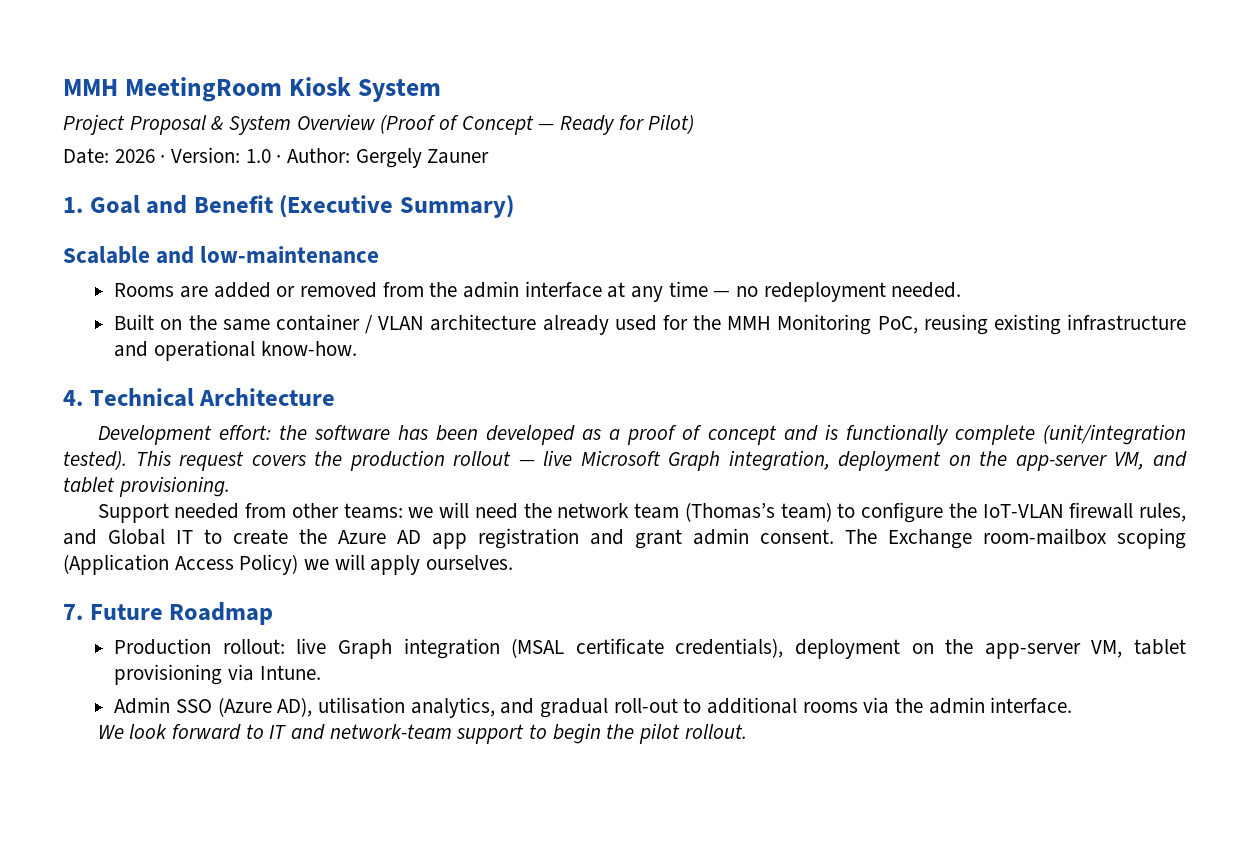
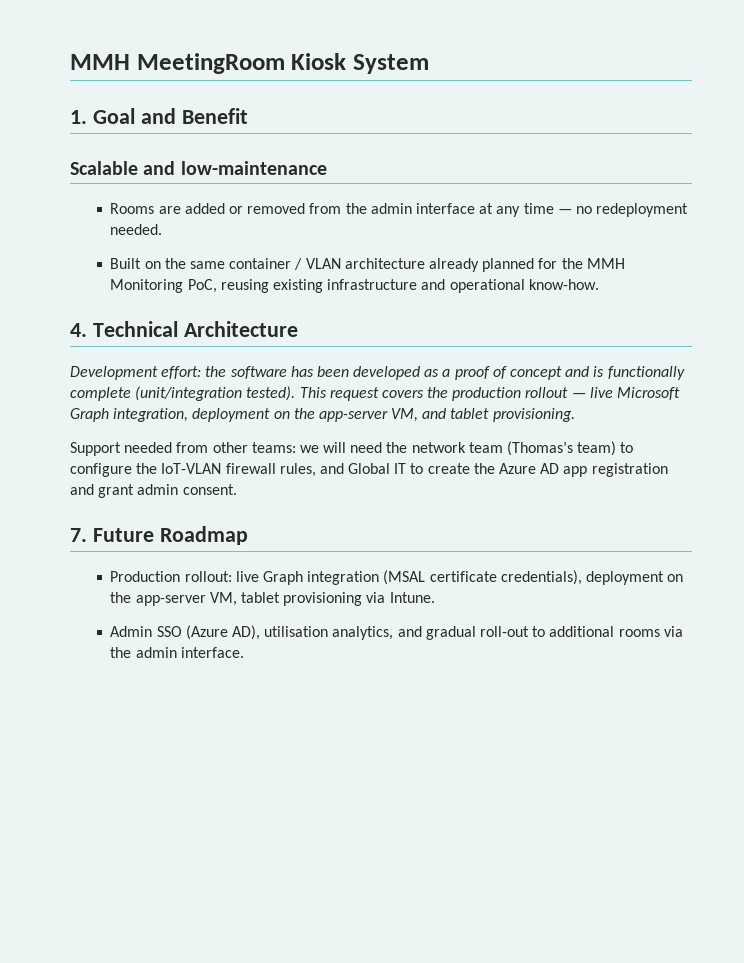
- Project Proposal & System Overview (Proof of Concept — Ready for Pilot)
- Date: 2026 · Version: 1.0 · Author: Gergely Zauner
- 1. Goal and Benefit (Executive Summary)
+ 1. Goal and Benefit
- Built on the same container / VLAN architecture already used for the MMH Monitoring PoC, reusing existing infrastructure and operational know-how.
+ Built on the same container / VLAN architecture already planned for the MMH Monitoring PoC, reusing existing infrastructure and operational know-how.
- The Exchange room-mailbox scoping (Application Access Policy) we will apply ourselves.
- We look forward to IT and network-team support to begin the pilot rollout.

